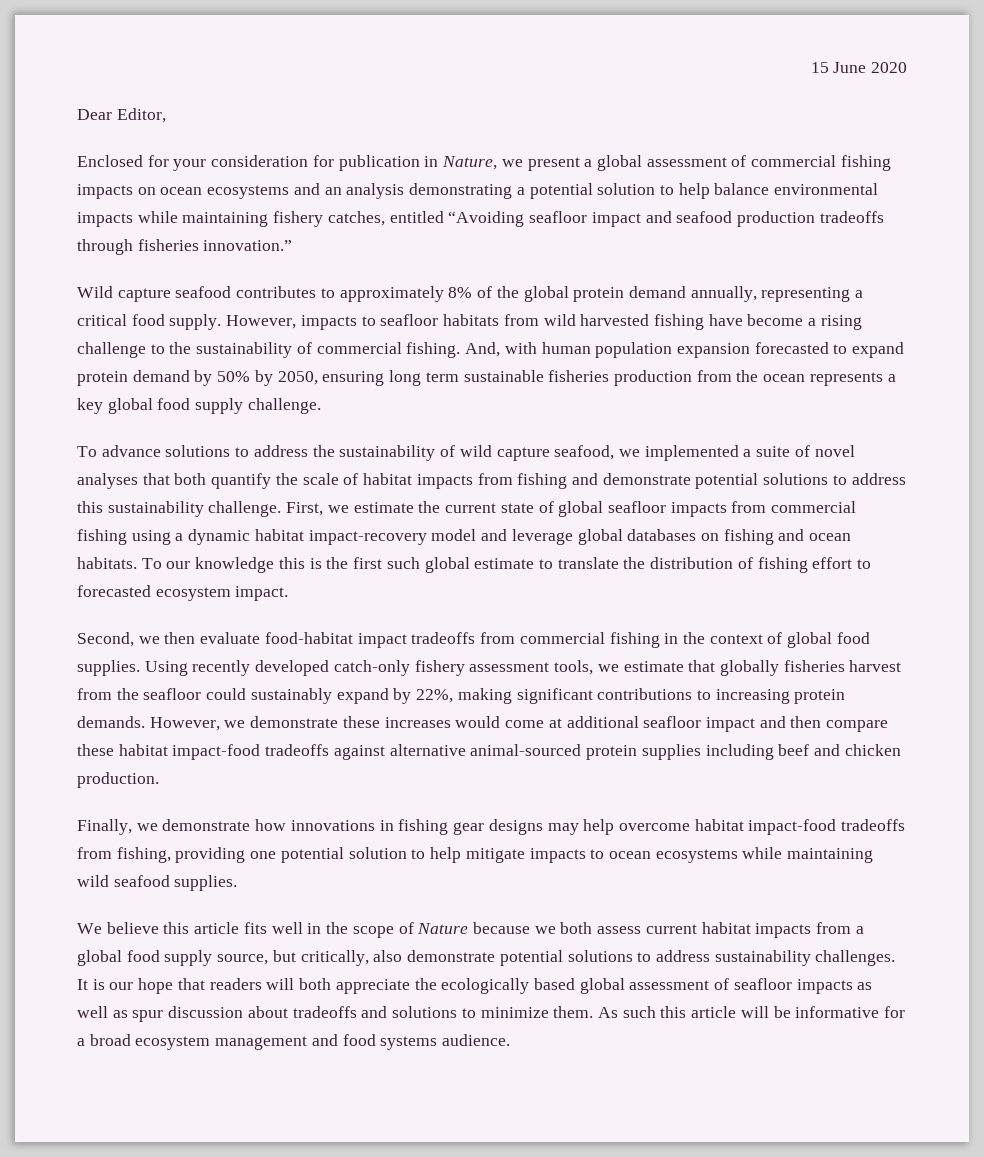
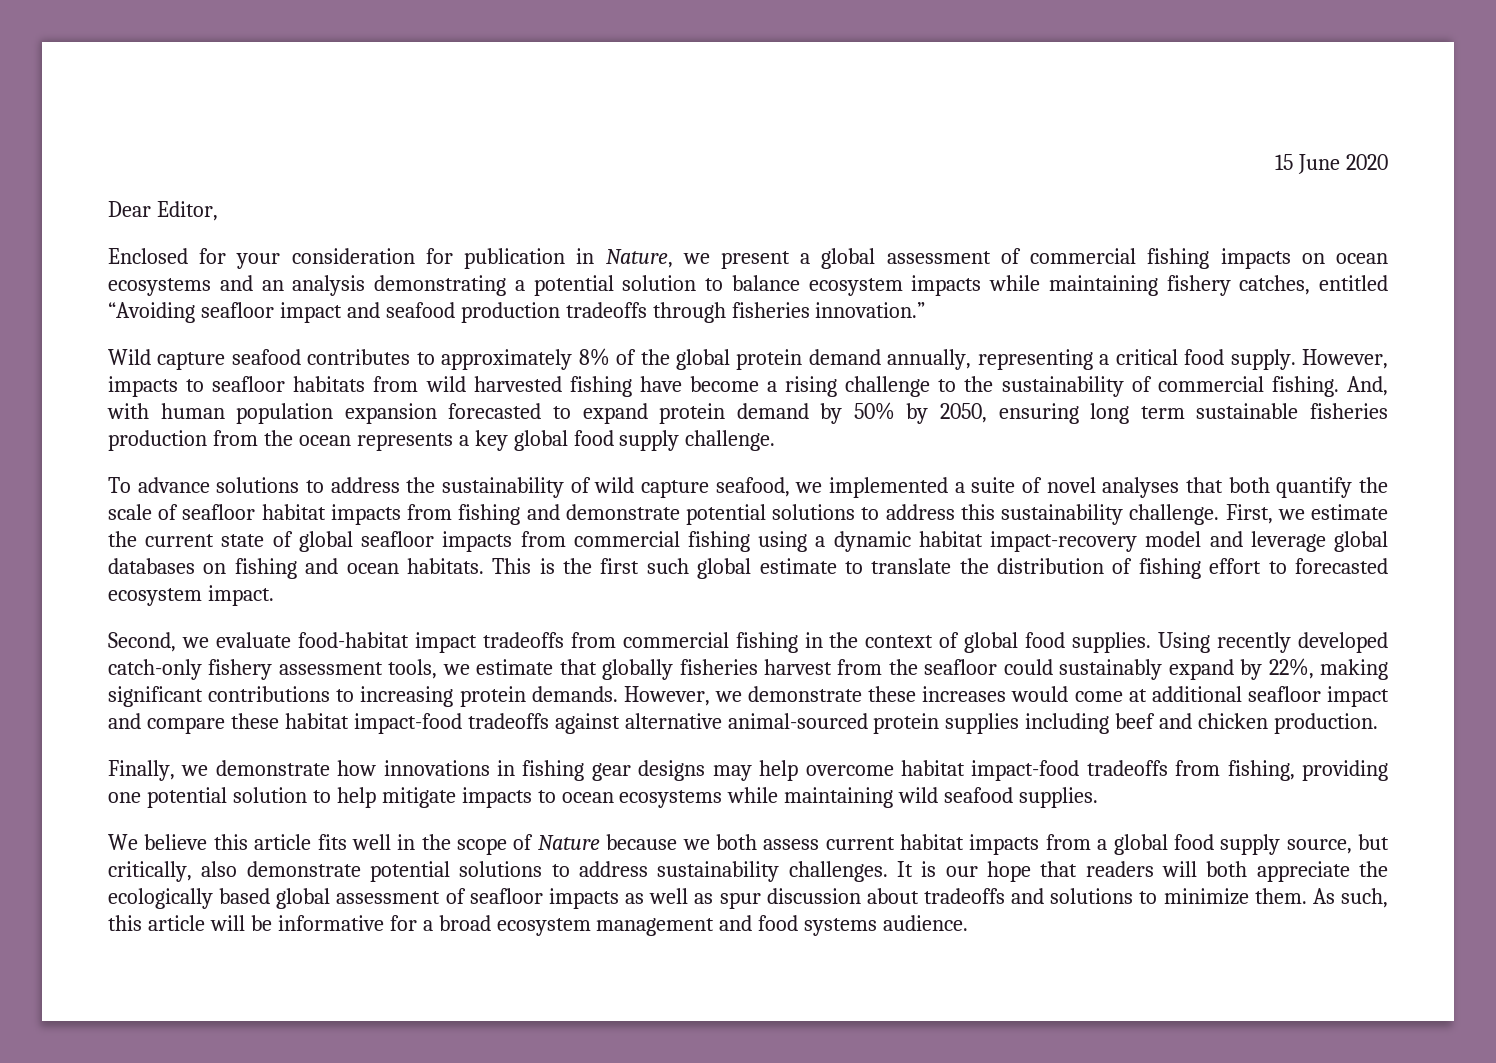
- Enclosed for your consideration for publication in Nature, we present a global assessment of commercial fishing impacts on ocean ecosystems and an analysis demonstrating a potential solution to help balance environmental impacts while maintaining fishery catches, entitled “Avoiding seafloor impact and seafood production tradeoffs through fisheries innovation.”
+ Enclosed for your consideration for publication in Nature, we present a global assessment of commercial fishing impacts on ocean ecosystems and an analysis demonstrating a potential solution to balance ecosystem impacts while maintaining fishery catches, entitled “Avoiding seafloor impact and seafood production tradeoffs through fisheries innovation.”
- To advance solutions to address the sustainability of wild capture seafood, we implemented a suite of novel analyses that both quantify the scale of habitat impacts from fishing and demonstrate potential solutions to address this sustainability challenge.
+ To advance solutions to address the sustainability of wild capture seafood, we implemented a suite of novel analyses that both quantify the scale of seafloor habitat impacts from fishing and demonstrate potential solutions to address this sustainability challenge.
- To our knowledge this is the first such global estimate to translate the distribution of fishing effort to forecasted ecosystem impact.
+ This is the first such global estimate to translate the distribution of fishing effort to forecasted ecosystem impact.
- Second, we then evaluate food-habitat impact tradeoffs from commercial fishing in the context of global food supplies.
+ Second, we evaluate food-habitat impact tradeoffs from commercial fishing in the context of global food supplies.
- However, we demonstrate these increases would come at additional seafloor impact and then compare these habitat impact-food tradeoffs against alternative animal-sourced protein supplies including beef and chicken production.
+ However, we demonstrate these increases would come at additional seafloor impact and compare these habitat impact-food tradeoffs against alternative animal-sourced protein supplies including beef and chicken production.
- As such this article will be informative for a broad ecosystem management and food systems audience.
+ As such, this article will be informative for a broad ecosystem management and food systems audience.

